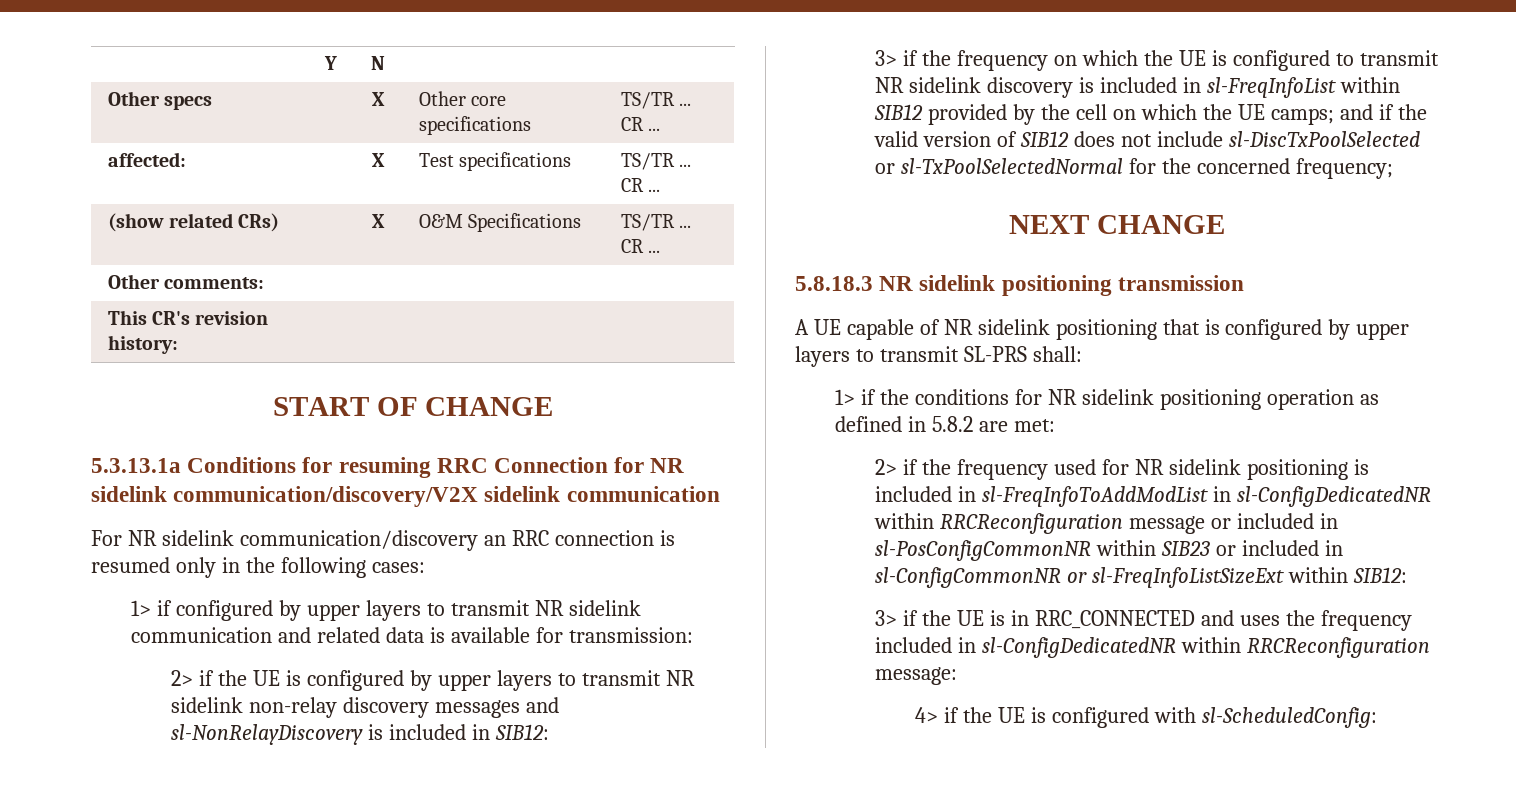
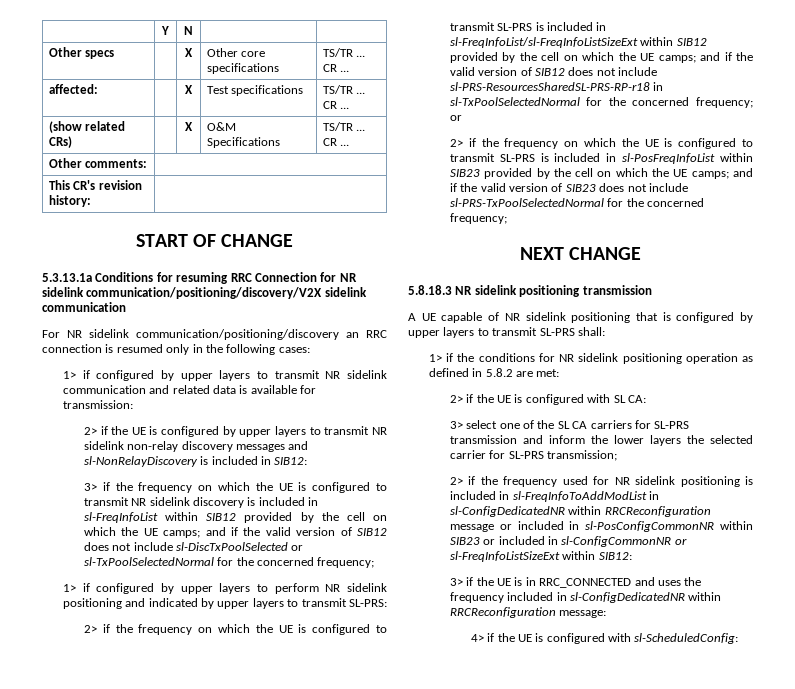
- 5.3.13.1a Conditions for resuming RRC Connection for NR sidelink communication/discovery/V2X sidelink communication
+ 5.3.13.1a Conditions for resuming RRC Connection for NR sidelink communication/positioning/discovery/V2X sidelink communication
- For NR sidelink communication/discovery an RRC connection is resumed only in the following cases:
+ For NR sidelink communication/positioning/discovery an RRC connection is resumed only in the following cases:
+ 1> if configured by upper layers to perform NR sidelink positioning and indicated by upper layers to transmit SL-PRS:
+ 2> if the frequency on which the UE is configured to transmit SL-PRS is included in sl-FreqInfoList/sl-FreqInfoListSizeExt within SIB12 provided by the cell on which the UE camps; and if the valid version of SIB12 does not include sl-PRS-ResourcesSharedSL-PRS-RP-r18 in sl-TxPoolSelectedNormal for the concerned frequency; or
+ 2> if the frequency on which the UE is configured to transmit SL-PRS is included in sl-PosFreqInfoList within SIB23 provided by the cell on which the UE camps; and if the valid version of SIB23 does not include sl-PRS-TxPoolSelectedNormal for the concerned frequency;
+ 2> if the UE is configured with SL CA:
+ 3> select one of the SL CA carriers for SL-PRS transmission and inform the lower layers the selected carrier for SL-PRS transmission;

